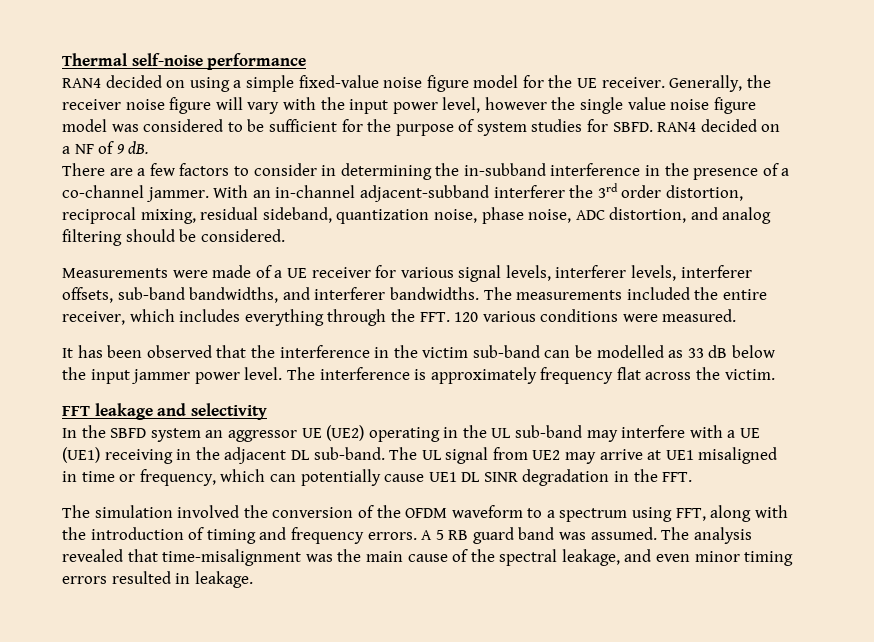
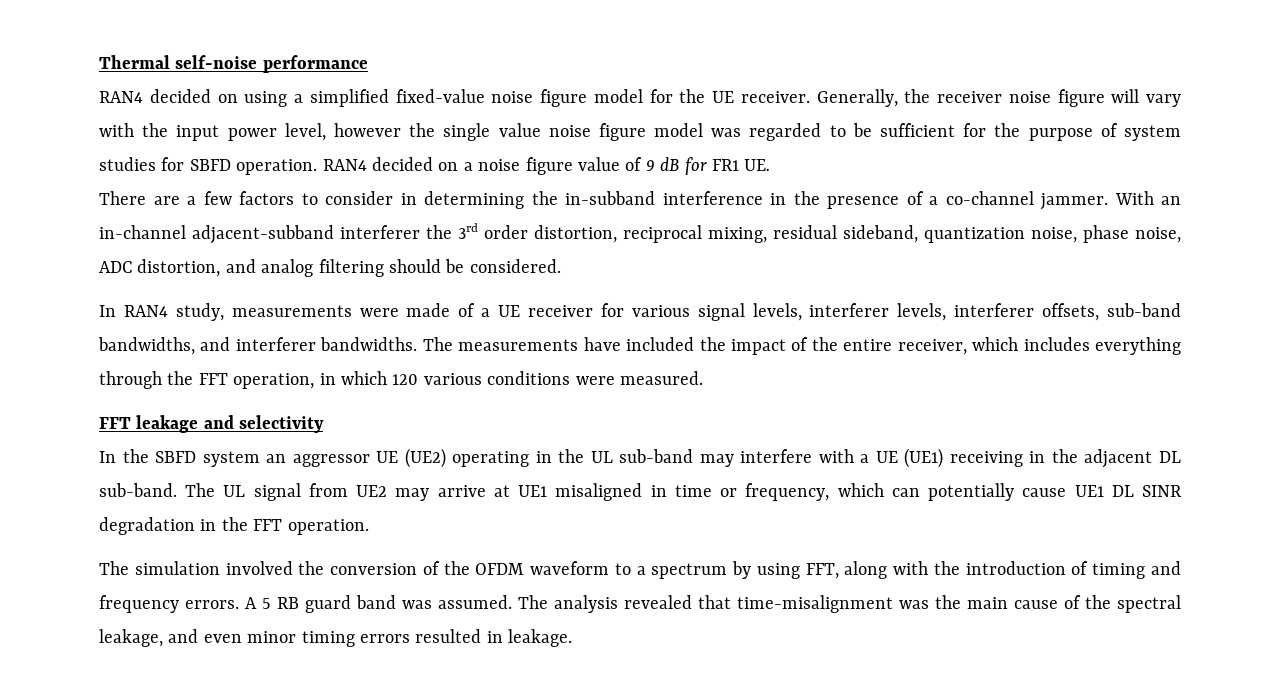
- RAN4 decided on using a simple fixed-value noise figure model for the UE receiver.
+ RAN4 decided on using a simplified fixed-value noise figure model for the UE receiver.
- Generally, the receiver noise figure will vary with the input power level, however the single value noise figure model was considered to be sufficient for the purpose of system studies for SBFD.
+ Generally, the receiver noise figure will vary with the input power level, however the single value noise figure model was regarded to be sufficient for the purpose of system studies for SBFD operation.
- RAN4 decided on a NF of 9 dB.
+ RAN4 decided on a noise figure value of 9 dB for FR1 UE.
- Measurements were made of a UE receiver for various signal levels, interferer levels, interferer offsets, sub-band bandwidths, and interferer bandwidths.
+ In RAN4 study, measurements were made of a UE receiver for various signal levels, interferer levels, interferer offsets, sub-band bandwidths, and interferer bandwidths.
- The measurements included the entire receiver, which includes everything through the FFT. 120 various conditions were measured.
+ The measurements have included the impact of the entire receiver, which includes everything through the FFT operation, in which 120 various conditions were measured.
- It has been observed that the interference in the victim sub-band can be modelled as 33 dB below the input jammer power level. The interference is approximately frequency flat across the victim.
- The UL signal from UE2 may arrive at UE1 misaligned in time or frequency, which can potentially cause UE1 DL SINR degradation in the FFT.
+ The UL signal from UE2 may arrive at UE1 misaligned in time or frequency, which can potentially cause UE1 DL SINR degradation in the FFT operation.
- The simulation involved the conversion of the OFDM waveform to a spectrum using FFT, along with the introduction of timing and frequency errors.
+ The simulation involved the conversion of the OFDM waveform to a spectrum by using FFT, along with the introduction of timing and frequency errors.

